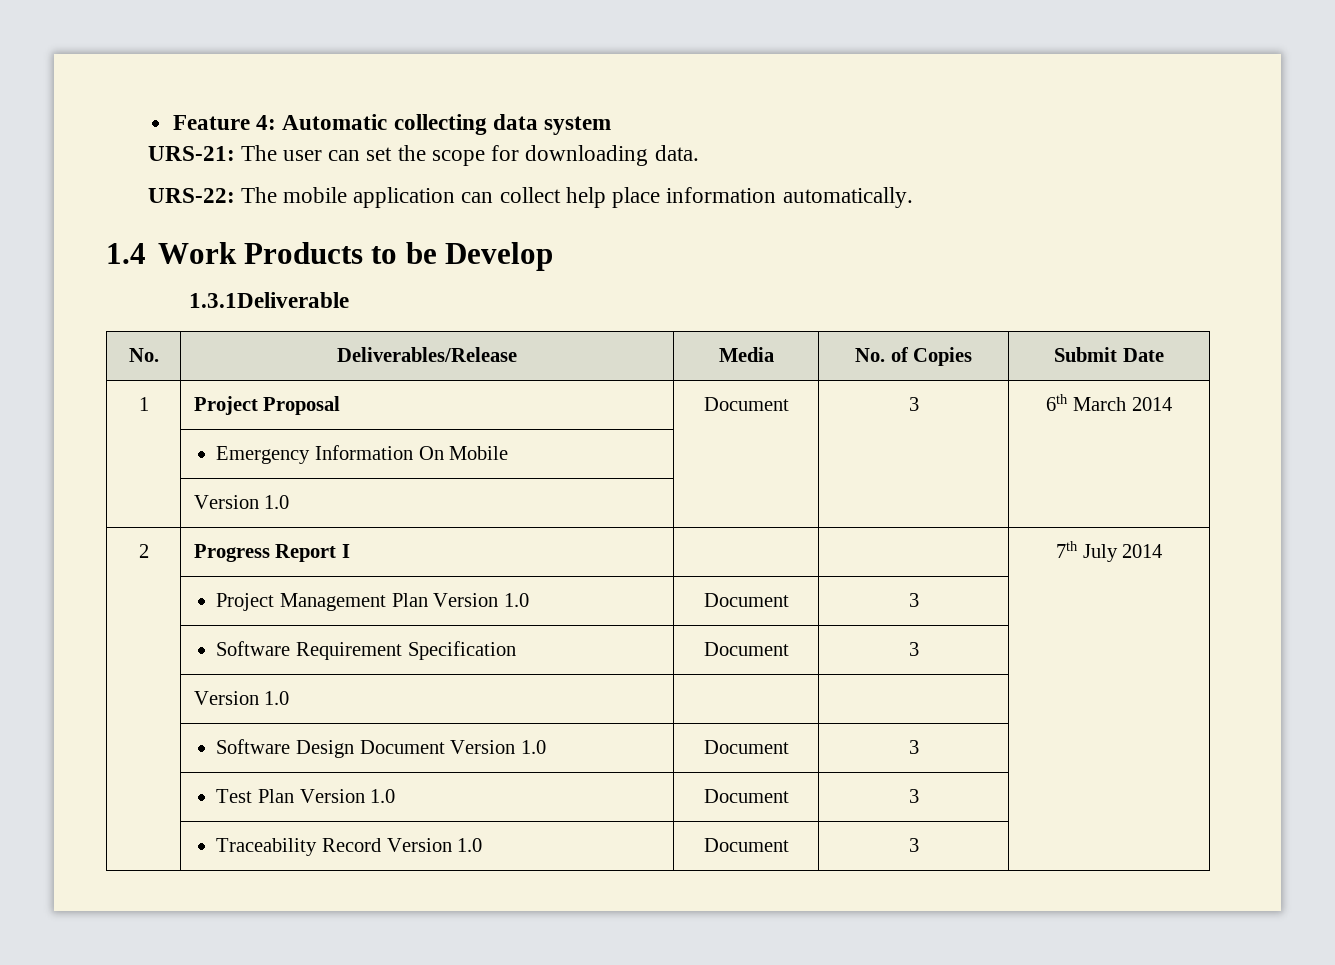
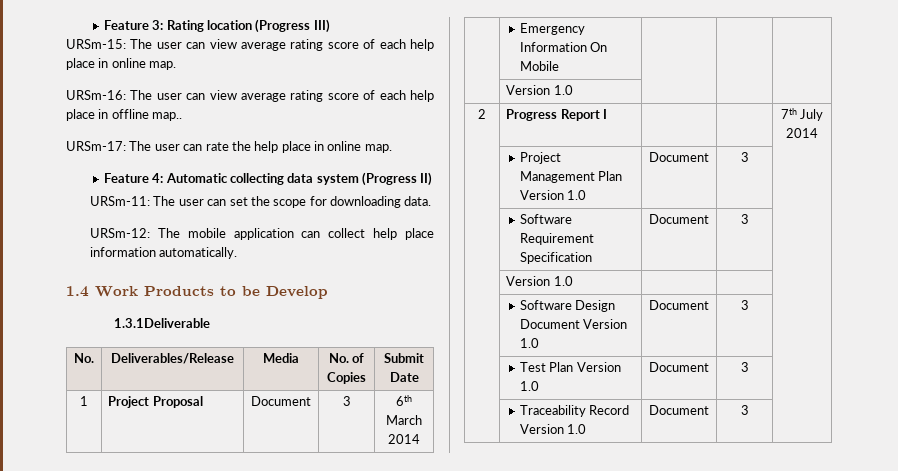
- Feature 4: Automatic collecting data system
- URS-21: The user can set the scope for downloading data.
+ Feature 3: Rating location (Progress III)
+ URSm-15: The user can view average rating score of each help place in online map.
+ URSm-16: The user can view average rating score of each help place in offline map..
+ URSm-17: The user can rate the help place in online map.
+ Feature 4: Automatic collecting data system (Progress II)
+ URSm-11: The user can set the scope for downloading data.
- URS-22: The mobile application can collect help place information automatically.
+ URSm-12: The mobile application can collect help place information automatically.

